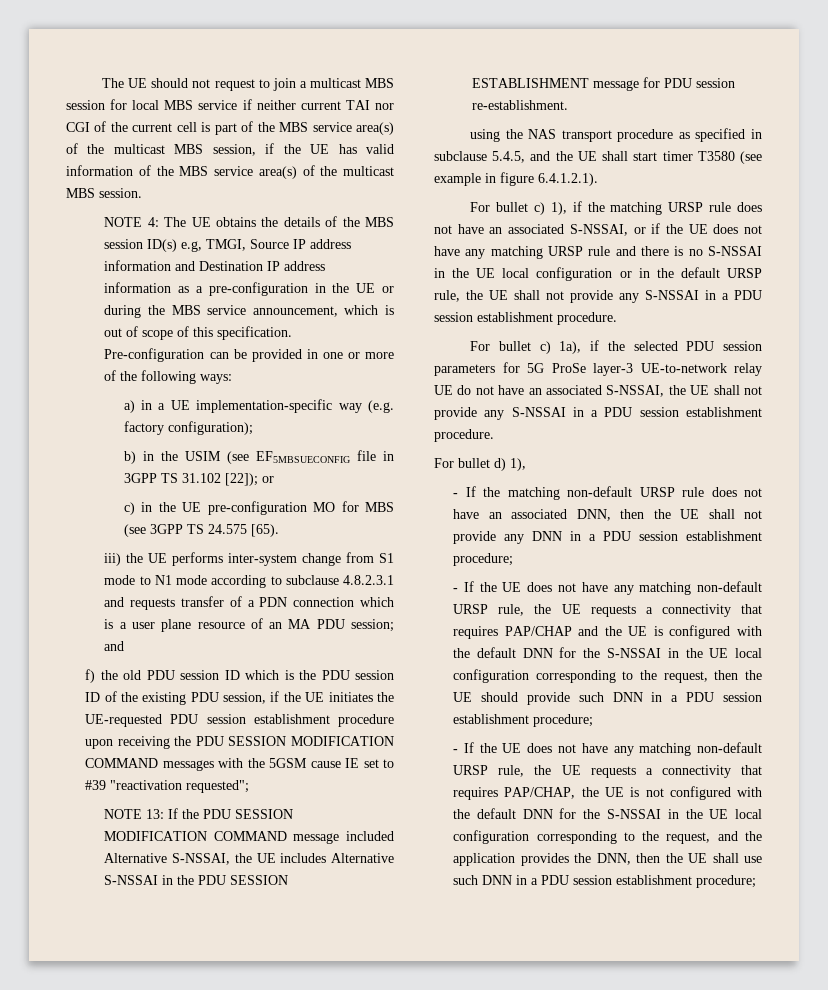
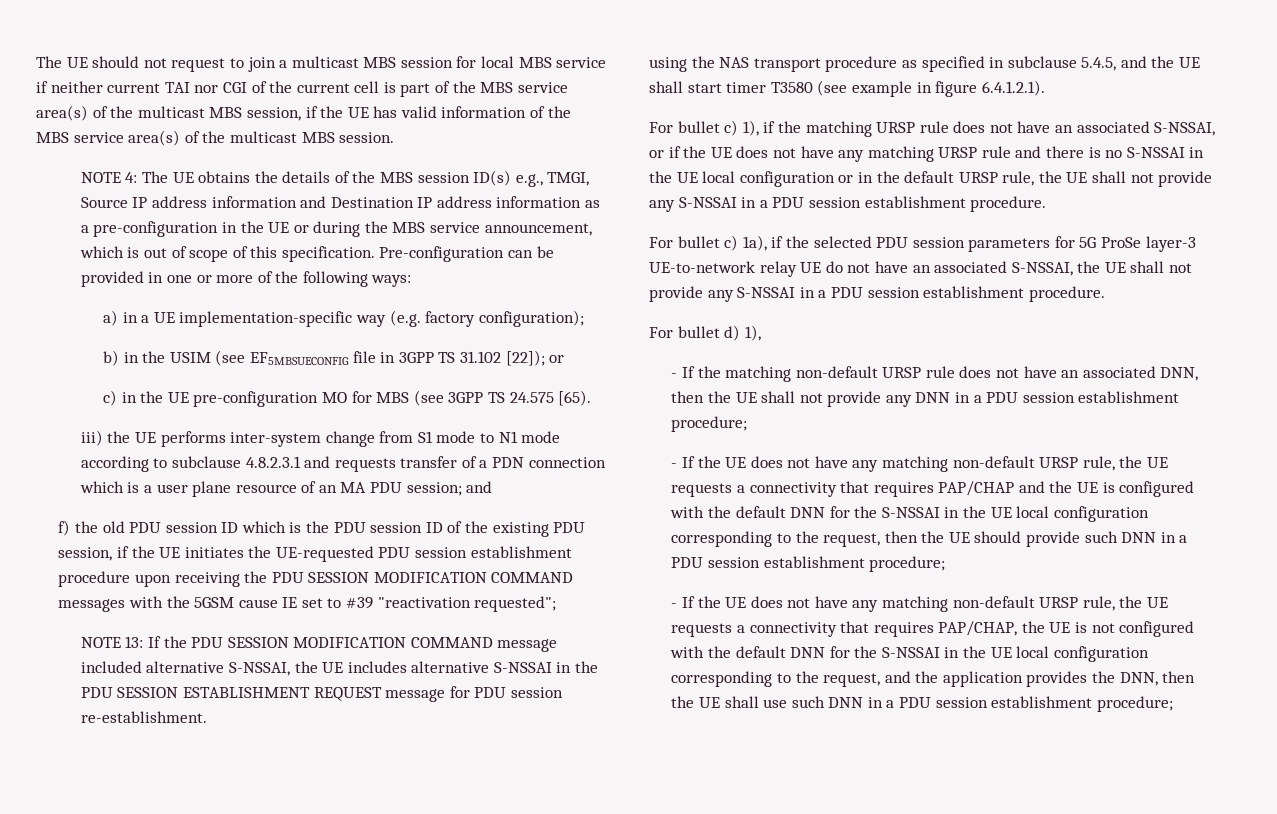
- NOTE 4: The UE obtains the details of the MBS session ID(s) e.g, TMGI, Source IP address information and Destination IP address information as a pre-configuration in the UE or during the MBS service announcement, which is out of scope of this specification.
+ NOTE 4: The UE obtains the details of the MBS session ID(s) e.g., TMGI, Source IP address information and Destination IP address information as a pre-configuration in the UE or during the MBS service announcement, which is out of scope of this specification.
- NOTE 13: If the PDU SESSION MODIFICATION COMMAND message included Alternative S-NSSAI, the UE includes Alternative S-NSSAI in the PDU SESSION ESTABLISHMENT message for PDU session re-establishment.
+ NOTE 13: If the PDU SESSION MODIFICATION COMMAND message included alternative S-NSSAI, the UE includes alternative S-NSSAI in the PDU SESSION ESTABLISHMENT REQUEST message for PDU session re-establishment.

